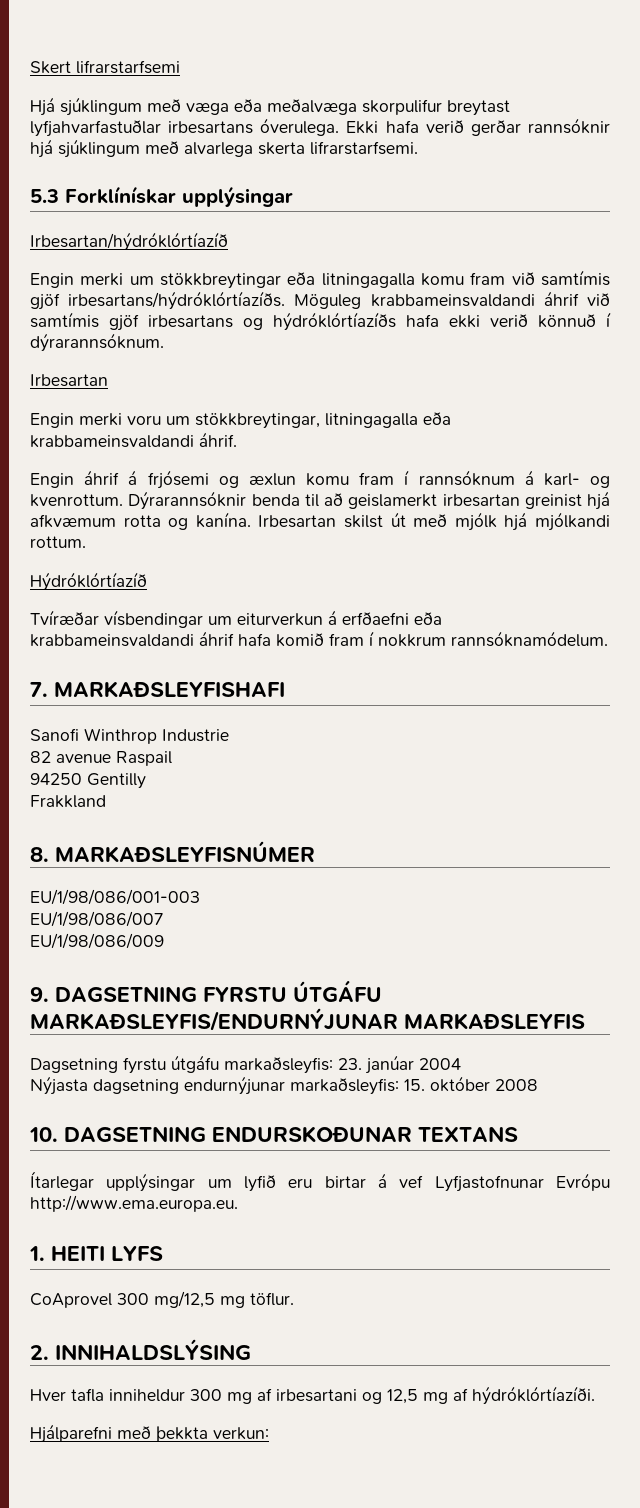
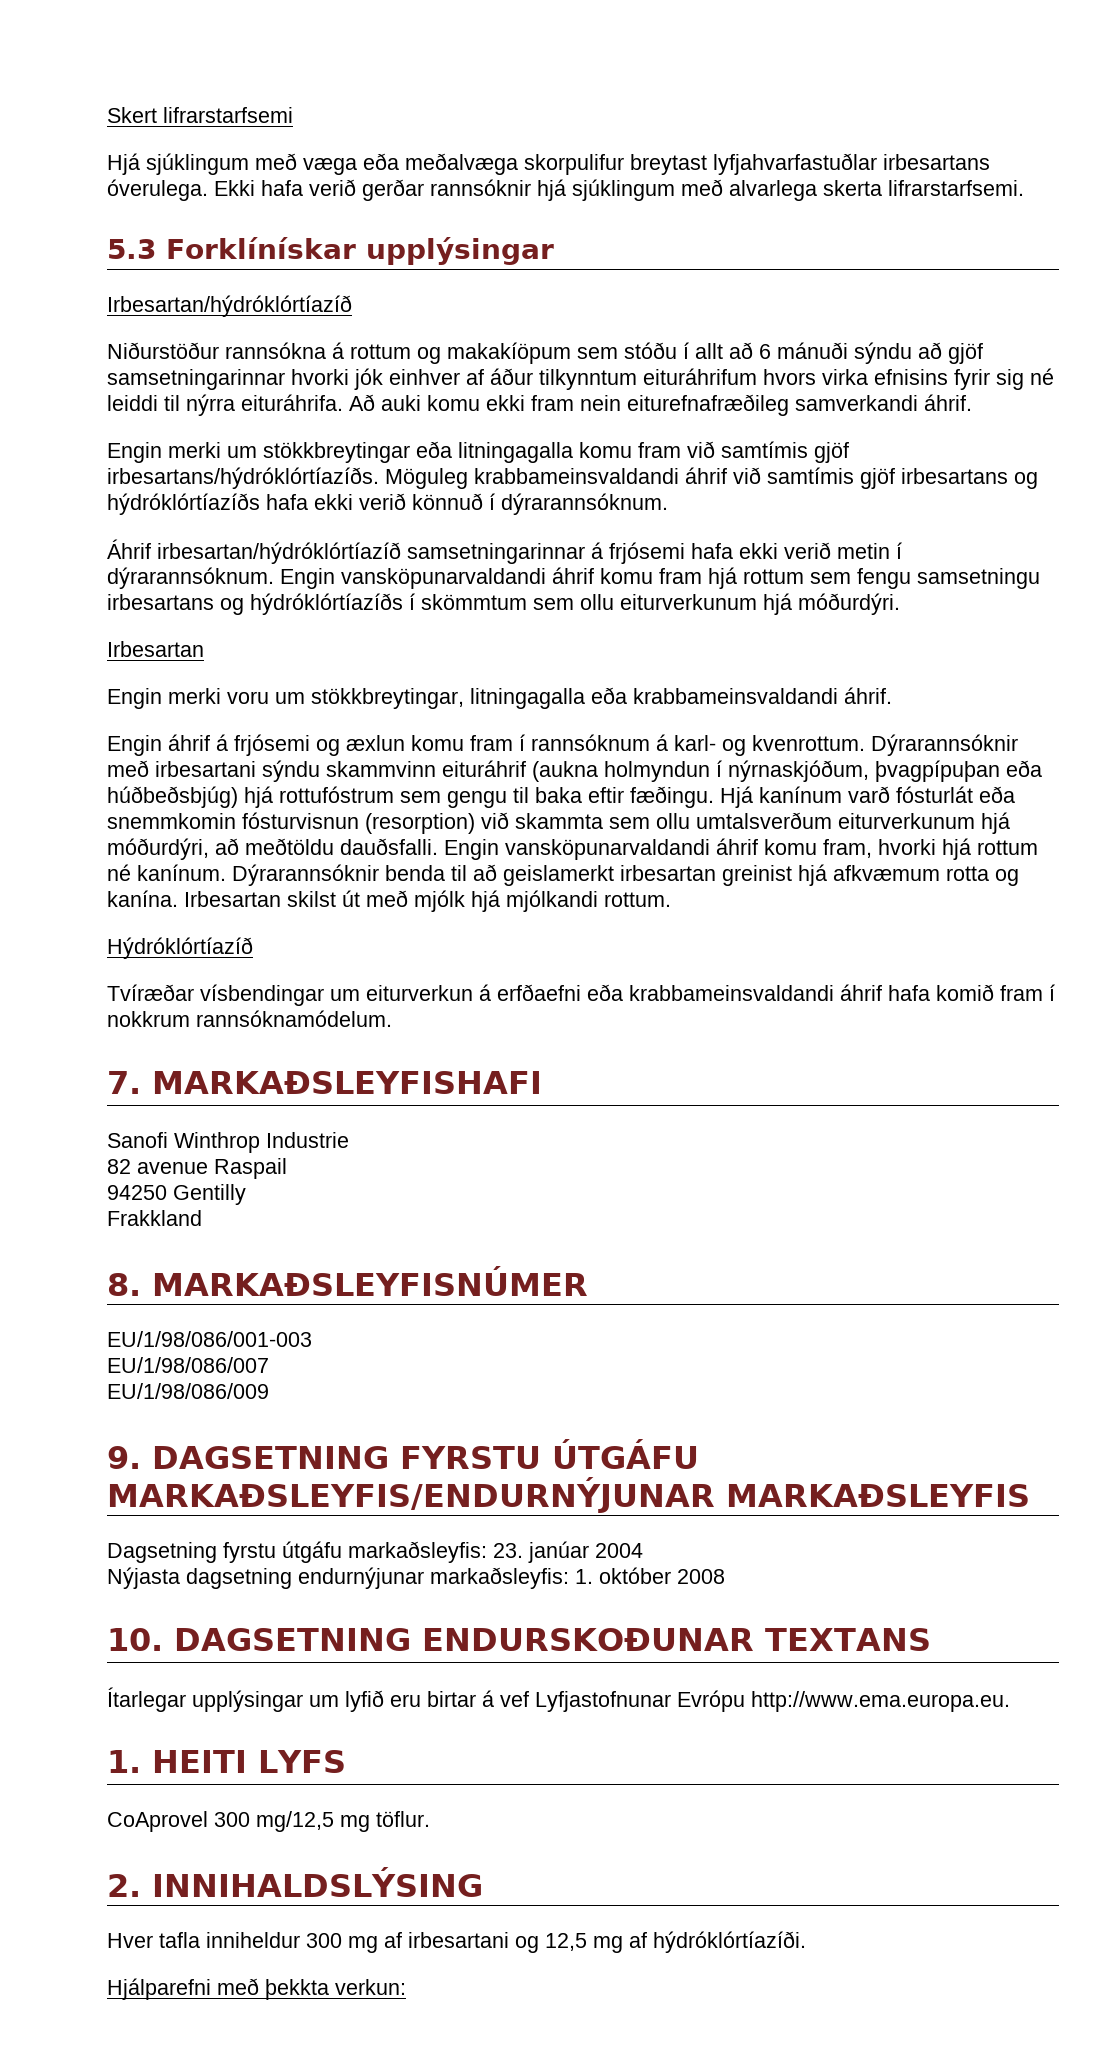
+ Niðurstöður rannsókna á rottum og makakíöpum sem stóðu í allt að 6 mánuði sýndu að gjöf samsetningarinnar hvorki jók einhver af áður tilkynntum eituráhrifum hvors virka efnisins fyrir sig né leiddi til nýrra eituráhrifa. Að auki komu ekki fram nein eiturefnafræðileg samverkandi áhrif.
+ Áhrif irbesartan/hýdróklórtíazíð samsetningarinnar á frjósemi hafa ekki verið metin í dýrarannsóknum. Engin vansköpunarvaldandi áhrif komu fram hjá rottum sem fengu samsetningu irbesartans og hýdróklórtíazíðs í skömmtum sem ollu eiturverkunum hjá móðurdýri.
- Dýrarannsóknir benda til að geislamerkt irbesartan greinist hjá afkvæmum rotta og kanína.
+ Dýrarannsóknir með irbesartani sýndu skammvinn eituráhrif (aukna holmyndun í nýrnaskjóðum, þvagpípuþan eða húðbeðsbjúg) hjá rottufóstrum sem gengu til baka eftir fæðingu. Hjá kanínum varð fósturlát eða snemmkomin fósturvisnun (resorption) við skammta sem ollu umtalsverðum eiturverkunum hjá móðurdýri, að meðtöldu dauðsfalli. Engin vansköpunarvaldandi áhrif komu fram, hvorki hjá rottum né kanínum. Dýrarannsóknir benda til að geislamerkt irbesartan greinist hjá afkvæmum rotta og kanína.
- Nýjasta dagsetning endurnýjunar markaðsleyfis: 15. október 2008
+ Nýjasta dagsetning endurnýjunar markaðsleyfis: 1. október 2008

